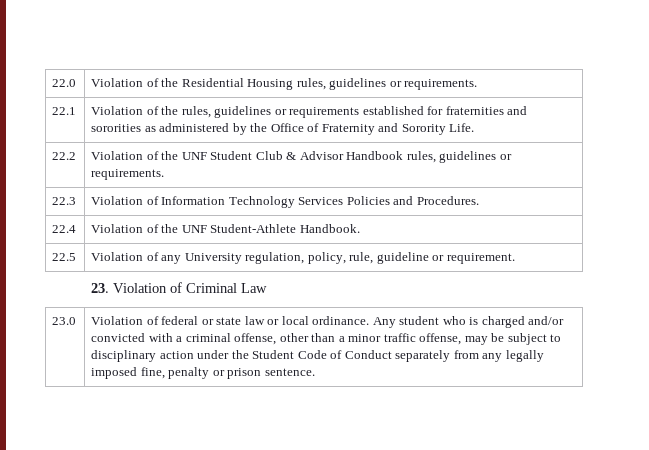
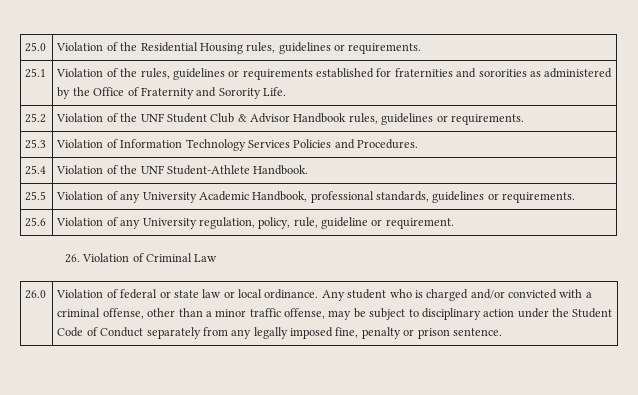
- 22.0 | Violation of the Residential Housing rules, guidelines or requirements.
+ 25.0 | Violation of the Residential Housing rules, guidelines or requirements.
- 22.1 | Violation of the rules, guidelines or requirements established for fraternities and sororities as administered by the Office of Fraternity and Sorority Life.
+ 25.1 | Violation of the rules, guidelines or requirements established for fraternities and sororities as administered by the Office of Fraternity and Sorority Life.
- 22.2 | Violation of the UNF Student Club & Advisor Handbook rules, guidelines or requirements.
+ 25.2 | Violation of the UNF Student Club & Advisor Handbook rules, guidelines or requirements.
- 22.3 | Violation of Information Technology Services Policies and Procedures.
+ 25.3 | Violation of Information Technology Services Policies and Procedures.
- 22.4 | Violation of the UNF Student-Athlete Handbook.
+ 25.4 | Violation of the UNF Student-Athlete Handbook.
- 22.5 | Violation of any University regulation, policy, rule, guideline or requirement.
+ 25.5 | Violation of any University Academic Handbook, professional standards, guidelines or requirements.
+ 25.6 | Violation of any University regulation, policy, rule, guideline or requirement.
- 23. Violation of Criminal Law
+ 26. Violation of Criminal Law
- 23.0
+ 26.0

